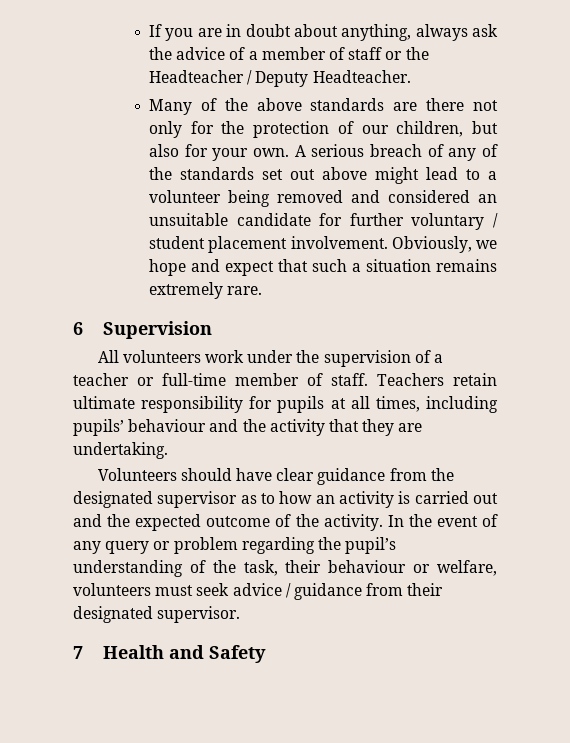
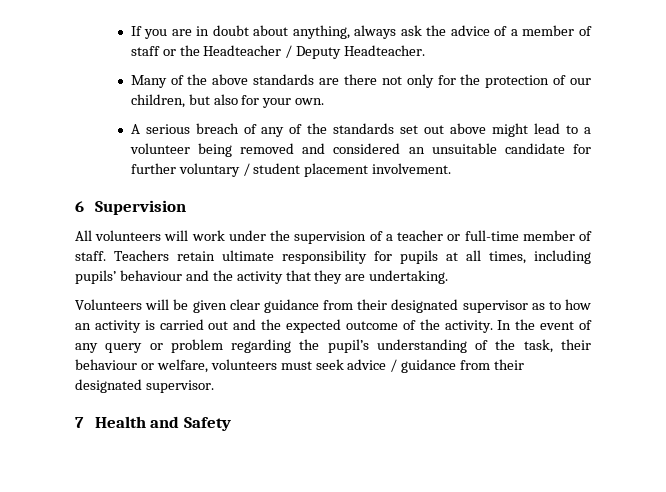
- Many of the above standards are there not only for the protection of our children, but also for your own. A serious breach of any of the standards set out above might lead to a volunteer being removed and considered an unsuitable candidate for further voluntary / student placement involvement. Obviously, we hope and expect that such a situation remains extremely rare.
+ Many of the above standards are there not only for the protection of our children, but also for your own.
+ A serious breach of any of the standards set out above might lead to a volunteer being removed and considered an unsuitable candidate for further voluntary / student placement involvement.
- All volunteers work under the supervision of a teacher or full-time member of staff.
+ All volunteers will work under the supervision of a teacher or full-time member of staff.
- Volunteers should have clear guidance from the designated supervisor as to how an activity is carried out and the expected outcome of the activity.
+ Volunteers will be given clear guidance from their designated supervisor as to how an activity is carried out and the expected outcome of the activity.

